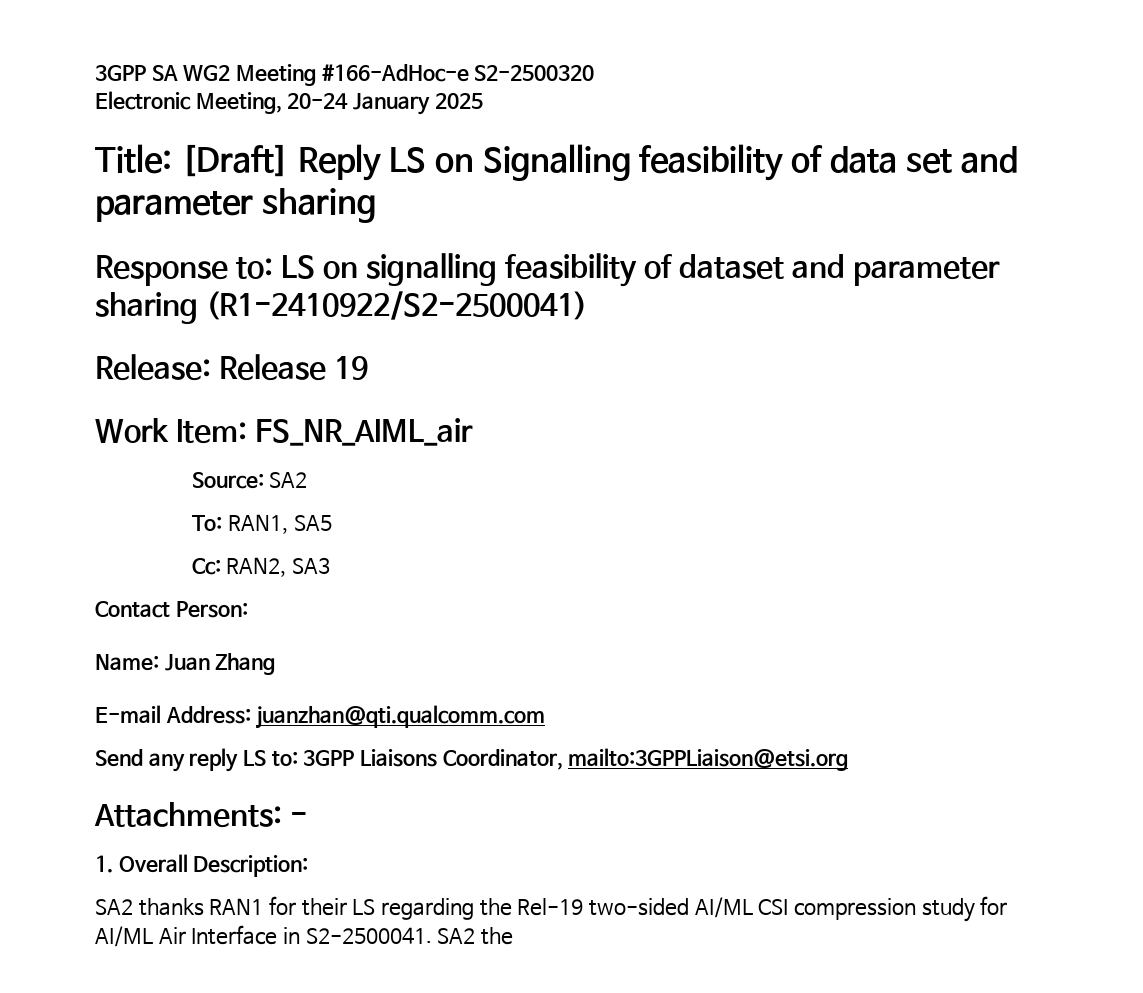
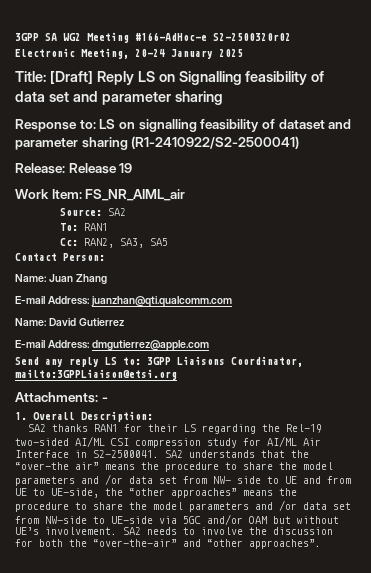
- 3GPP SA WG2 Meeting #166-AdHoc-e S2-2500320
+ 3GPP SA WG2 Meeting #166-AdHoc-e S2-2500320r02
- To: RAN1, SA5
+ To: RAN1
- Cc: RAN2, SA3
+ Cc: RAN2, SA3, SA5
+ Name: David Gutierrez
+ E-mail Address: dmgutierrez@apple.com
- SA2 the
+ SA2 understands that the “over-the air” means the procedure to share the model parameters and /or data set from NW- side to UE and from UE to UE-side, the “other approaches” means the procedure to share the model parameters and /or data set from NW-side to UE-side via 5GC and/or OAM but without UE’s involvement. SA2 needs to involve the discussion for both the “over-the-air” and “other approaches”.

